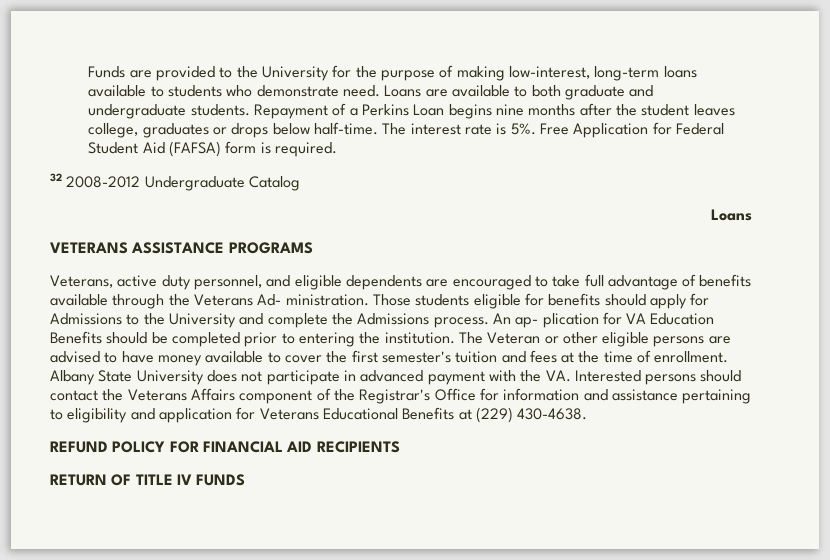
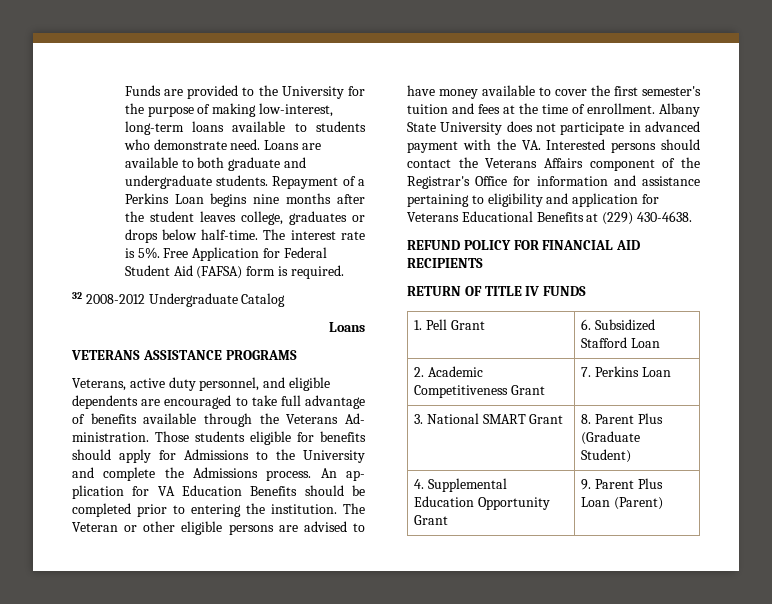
+ 1. Pell Grant | 6. Subsidized Stafford Loan
+ 2. Academic Competitiveness Grant | 7. Perkins Loan
+ 3. National SMART Grant | 8. Parent Plus (Graduate Student)
+ 4. Supplemental Education Opportunity Grant | 9. Parent Plus Loan (Parent)

